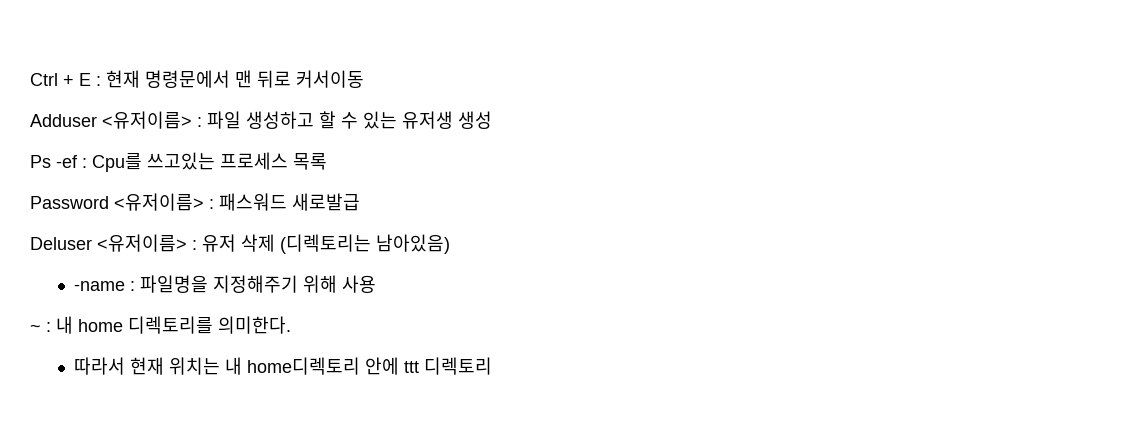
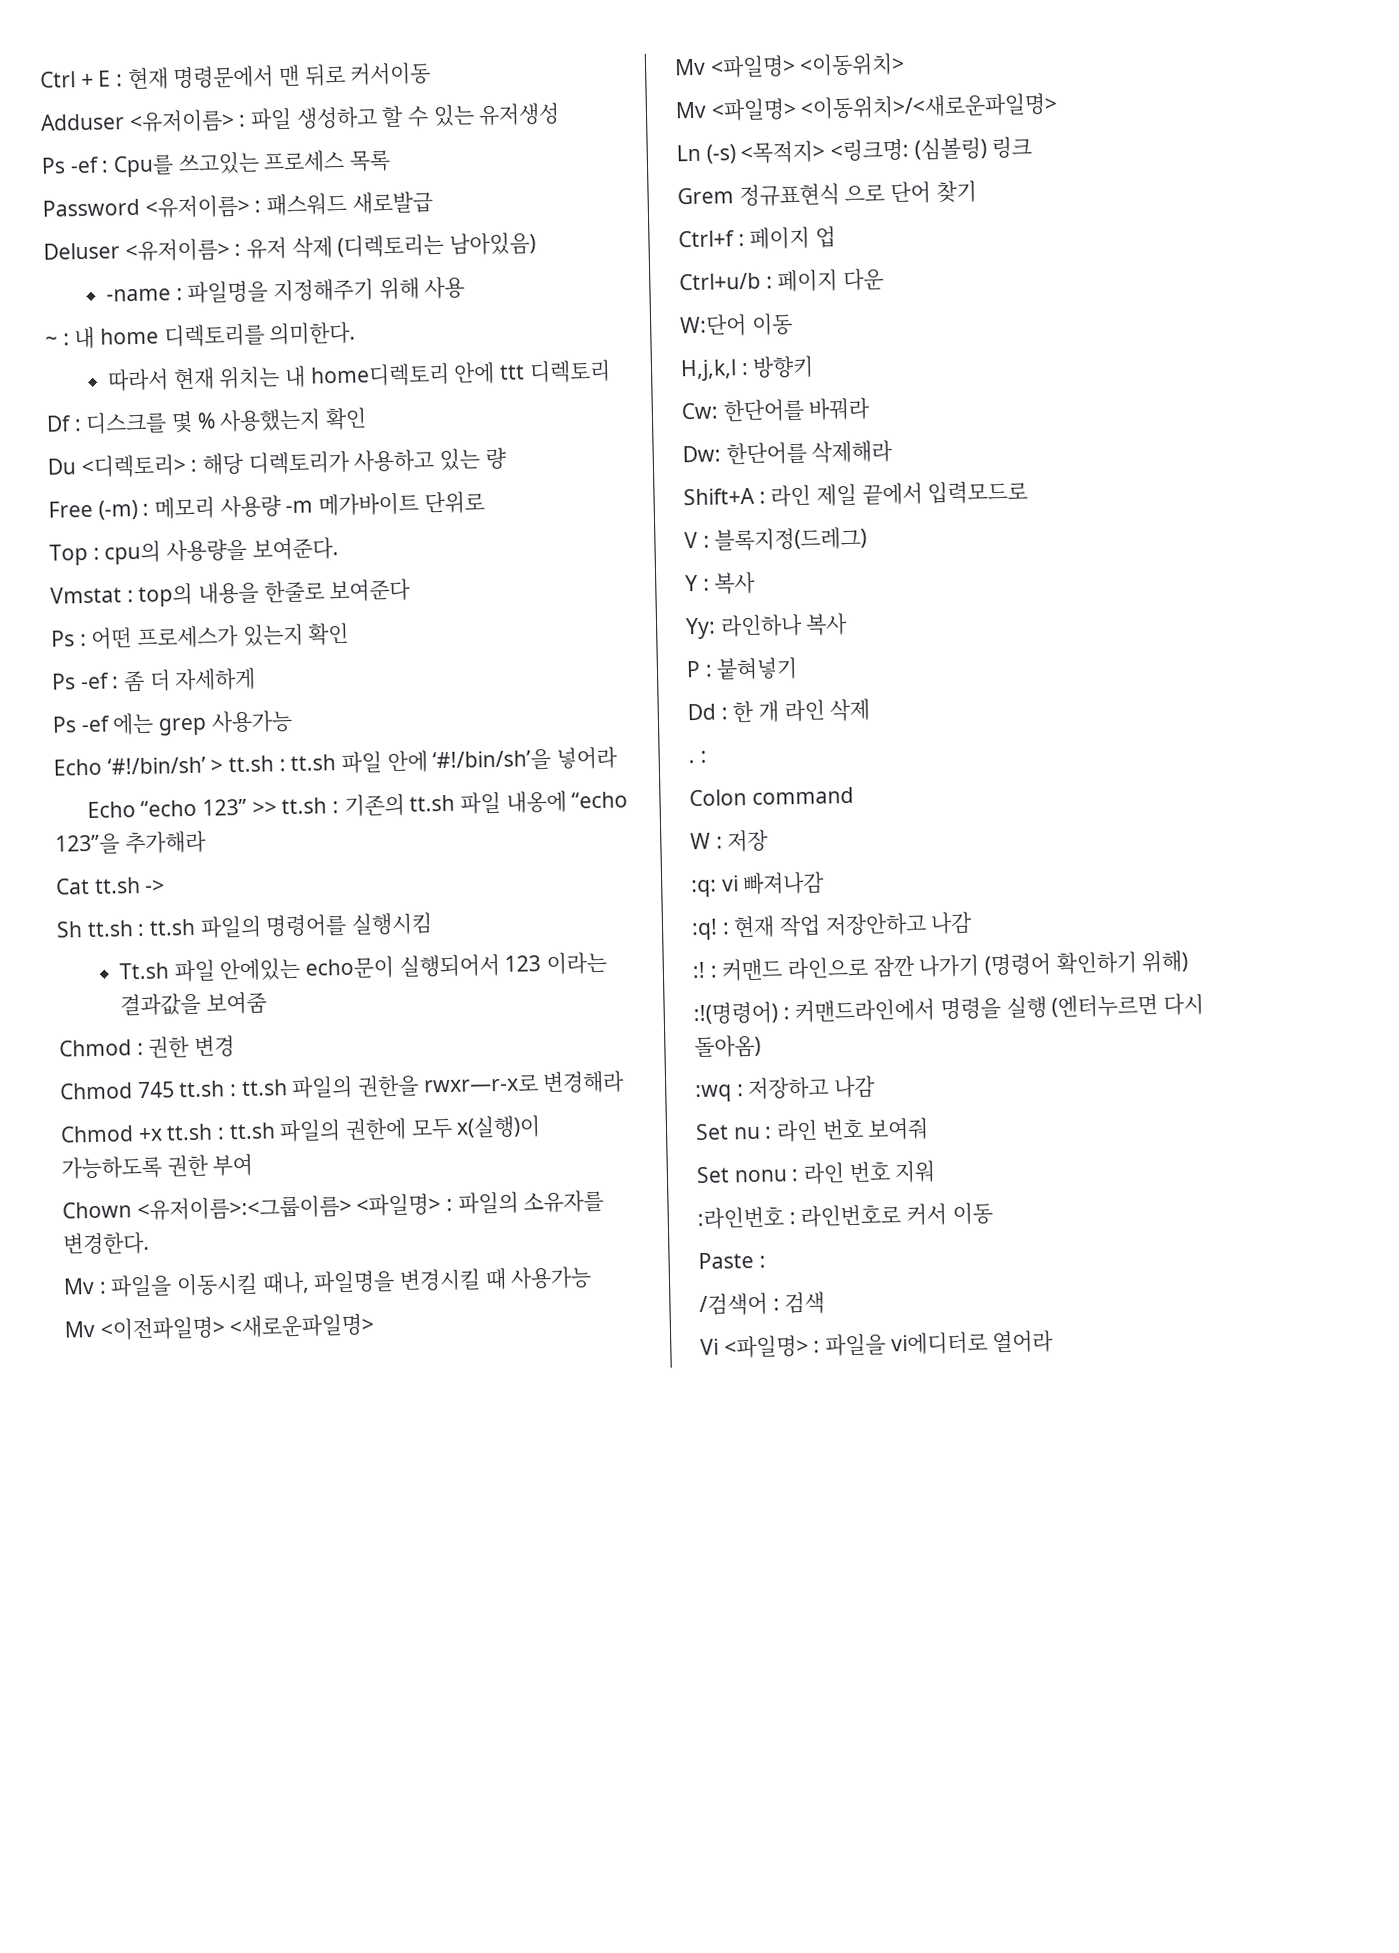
- Adduser <유저이름> : 파일 생성하고 할 수 있는 유저생 생성
+ Adduser <유저이름> : 파일 생성하고 할 수 있는 유저생성
+ Df : 디스크를 몇 % 사용했는지 확인
+ Du <디렉토리> : 해당 디렉토리가 사용하고 있는 량
+ Free (-m) : 메모리 사용량 -m 메가바이트 단위로
+ Top : cpu의 사용량을 보여준다.
+ Vmstat : top의 내용을 한줄로 보여준다
+ Ps : 어떤 프로세스가 있는지 확인
+ Ps -ef : 좀 더 자세하게
+ Ps -ef 에는 grep 사용가능
+ Echo ‘#!/bin/sh’ > tt.sh : tt.sh 파일 안에 ‘#!/bin/sh’을 넣어라
+ Echo “echo 123” >> tt.sh : 기존의 tt.sh 파일 내옹에 “echo 123”을 추가해라
+ Cat tt.sh ->
+ Sh tt.sh : tt.sh 파일의 명령어를 실행시킴
+ Tt.sh 파일 안에있는 echo문이 실행되어서 123 이라는 결과값을 보여줌
+ Chmod : 권한 변경
+ Chmod 745 tt.sh : tt.sh 파일의 권한을 rwxr—r-x로 변경해라
+ Chmod +x tt.sh : tt.sh 파일의 권한에 모두 x(실행)이 가능하도록 권한 부여
+ Chown <유저이름>:<그룹이름> <파일명> : 파일의 소유자를 변경한다.
+ Mv : 파일을 이동시킬 때나, 파일명을 변경시킬 때 사용가능
+ Mv <이전파일명> <새로운파일명>
+ Mv <파일명> <이동위치>
+ Mv <파일명> <이동위치>/<새로운파일명>
+ Ln (-s) <목적지> <링크명: (심볼링) 링크
+ Grem 정규표현식 으로 단어 찾기
+ Ctrl+f : 페이지 업
+ Ctrl+u/b : 페이지 다운
+ W:단어 이동
+ H,j,k,l : 방향키
+ Cw: 한단어를 바꿔라
+ Dw: 한단어를 삭제해라
+ Shift+A : 라인 제일 끝에서 입력모드로
+ V : 블록지정(드레그)
+ Y : 복사
+ Yy: 라인하나 복사
+ P : 붙혀넣기
+ Dd : 한 개 라인 삭제
+ . :
+ Colon command
+ W : 저장
+ :q: vi 빠져나감
+ :q! : 현재 작업 저장안하고 나감
+ :! : 커맨드 라인으로 잠깐 나가기 (명령어 확인하기 위해)
+ :!(명령어) : 커맨드라인에서 명령을 실행 (엔터누르면 다시 돌아옴)
+ :wq : 저장하고 나감
+ Set nu : 라인 번호 보여줘
+ Set nonu : 라인 번호 지워
+ :라인번호 : 라인번호로 커서 이동
+ Paste :
+ /검색어 : 검색
+ Vi <파일명> : 파일을 vi에디터로 열어라

